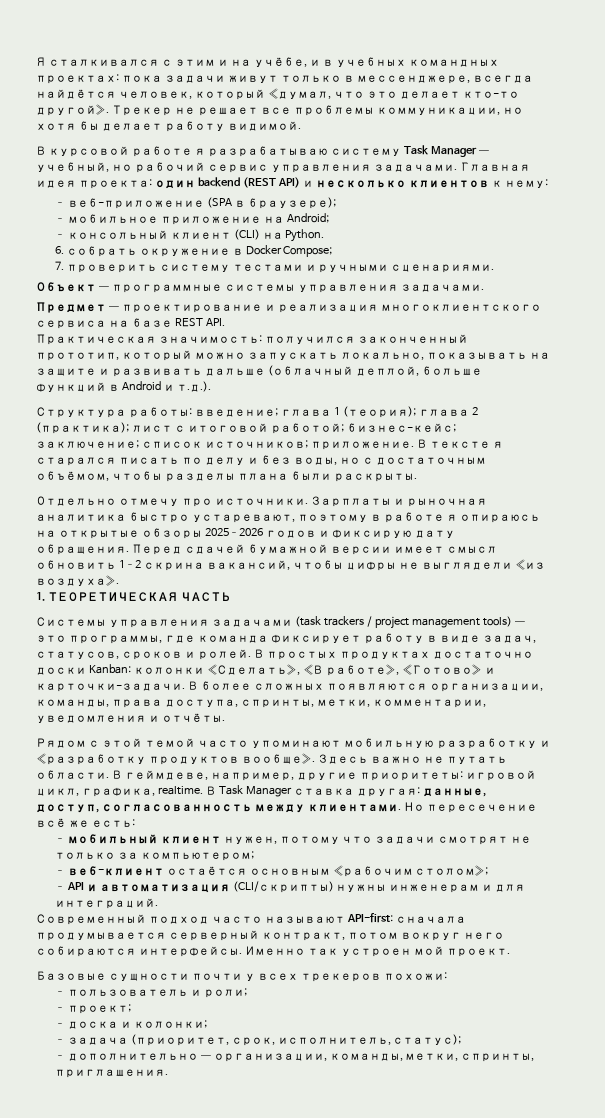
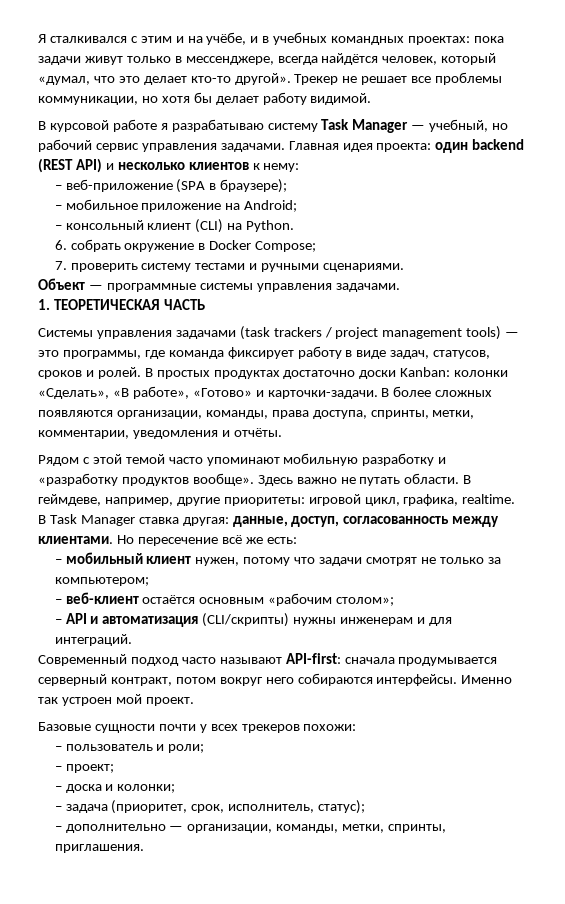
- Предмет — проектирование и реализация многоклиентского сервиса на базе REST API.
- Практическая значимость: получился законченный прототип, который можно запускать локально, показывать на защите и развивать дальше (облачный деплой, больше функций в Android и т.д.).
- Структура работы: введение; глава 1 (теория); глава 2 (практика); лист с итоговой работой; бизнес-кейс; заключение; список источников; приложение. В тексте я старался писать по делу и без воды, но с достаточным объёмом, чтобы разделы плана были раскрыты.
- Отдельно отмечу про источники. Зарплаты и рыночная аналитика быстро устаревают, поэтому в работе я опираюсь на открытые обзоры 2025–2026 годов и фиксирую дату обращения. Перед сдачей бумажной версии имеет смысл обновить 1–2 скрина вакансий, чтобы цифры не выглядели «из воздуха».

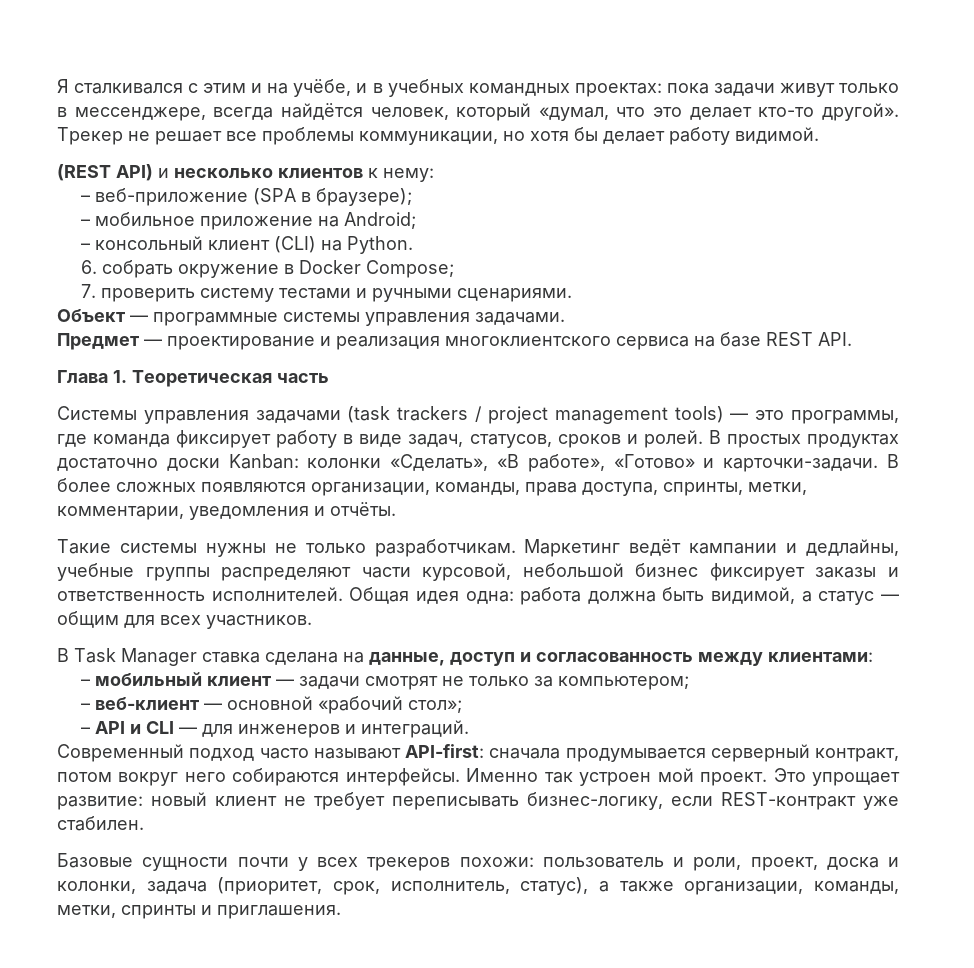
- В курсовой работе я разрабатываю систему Task Manager — учебный, но рабочий сервис управления задачами. Главная идея проекта: один backend (REST API) и несколько клиентов к нему:
+ (REST API) и несколько клиентов к нему:
- 1. ТЕОРЕТИЧЕСКАЯ ЧАСТЬ
+ Предмет — проектирование и реализация многоклиентского сервиса на базе REST API.
+ Глава 1. Теоретическая часть
- Рядом с этой темой часто упоминают мобильную разработку и «разработку продуктов вообще». Здесь важно не путать области. В геймдеве, например, другие приоритеты: игровой цикл, графика, realtime. В Task Manager ставка другая: данные, доступ, согласованность между клиентами. Но пересечение всё же есть:
+ Такие системы нужны не только разработчикам. Маркетинг ведёт кампании и дедлайны, учебные группы распределяют части курсовой, небольшой бизнес фиксирует заказы и ответственность исполнителей. Общая идея одна: работа должна быть видимой, а статус — общим для всех участников.
+ В Task Manager ставка сделана на данные, доступ и согласованность между клиентами:
- – мобильный клиент нужен, потому что задачи смотрят не только за компьютером;
+ – мобильный клиент — задачи смотрят не только за компьютером;
- – веб-клиент остаётся основным «рабочим столом»;
+ – веб-клиент — основной «рабочий стол»;
- – API и автоматизация (CLI/скрипты) нужны инженерам и для интеграций.
+ – API и CLI — для инженеров и интеграций.
+ Это упрощает развитие: новый клиент не требует переписывать бизнес-логику, если REST-контракт уже стабилен.
- Базовые сущности почти у всех трекеров похожи:
- – пользователь и роли;
- – проект;
- – доска и колонки;
- – задача (приоритет, срок, исполнитель, статус);
- – дополнительно — организации, команды, метки, спринты, приглашения.
+ Базовые сущности почти у всех трекеров похожи: пользователь и роли, проект, доска и колонки, задача (приоритет, срок, исполнитель, статус), а также организации, команды, метки, спринты и приглашения.

